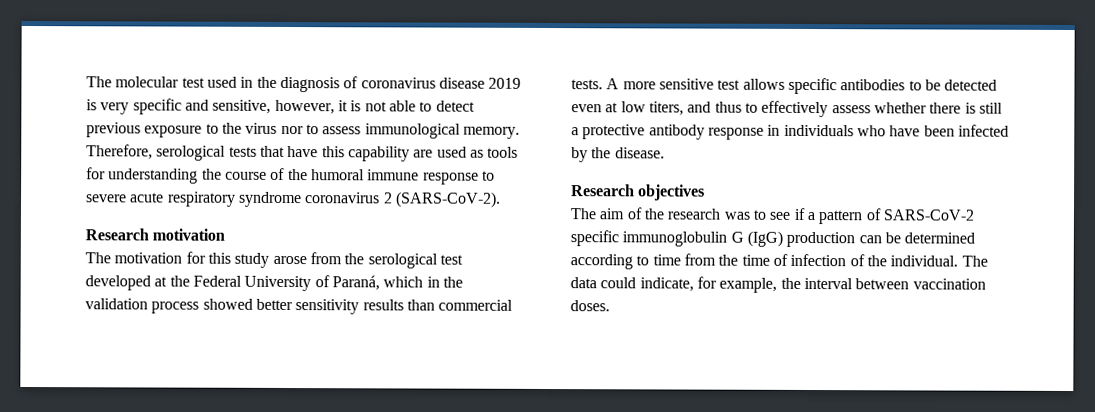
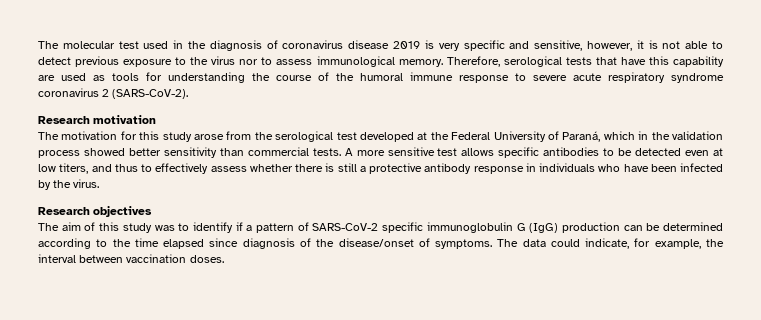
- The motivation for this study arose from the serological test developed at the Federal University of Paraná, which in the validation process showed better sensitivity results than commercial tests.
+ The motivation for this study arose from the serological test developed at the Federal University of Paraná, which in the validation process showed better sensitivity than commercial tests.
- A more sensitive test allows specific antibodies to be detected even at low titers, and thus to effectively assess whether there is still a protective antibody response in individuals who have been infected by the disease.
+ A more sensitive test allows specific antibodies to be detected even at low titers, and thus to effectively assess whether there is still a protective antibody response in individuals who have been infected by the virus.
- The aim of the research was to see if a pattern of SARS-CoV-2 specific immunoglobulin G (IgG) production can be determined according to time from the time of infection of the individual.
+ The aim of this study was to identify if a pattern of SARS-CoV-2 specific immunoglobulin G (IgG) production can be determined according to the time elapsed since diagnosis of the disease/onset of symptoms.

